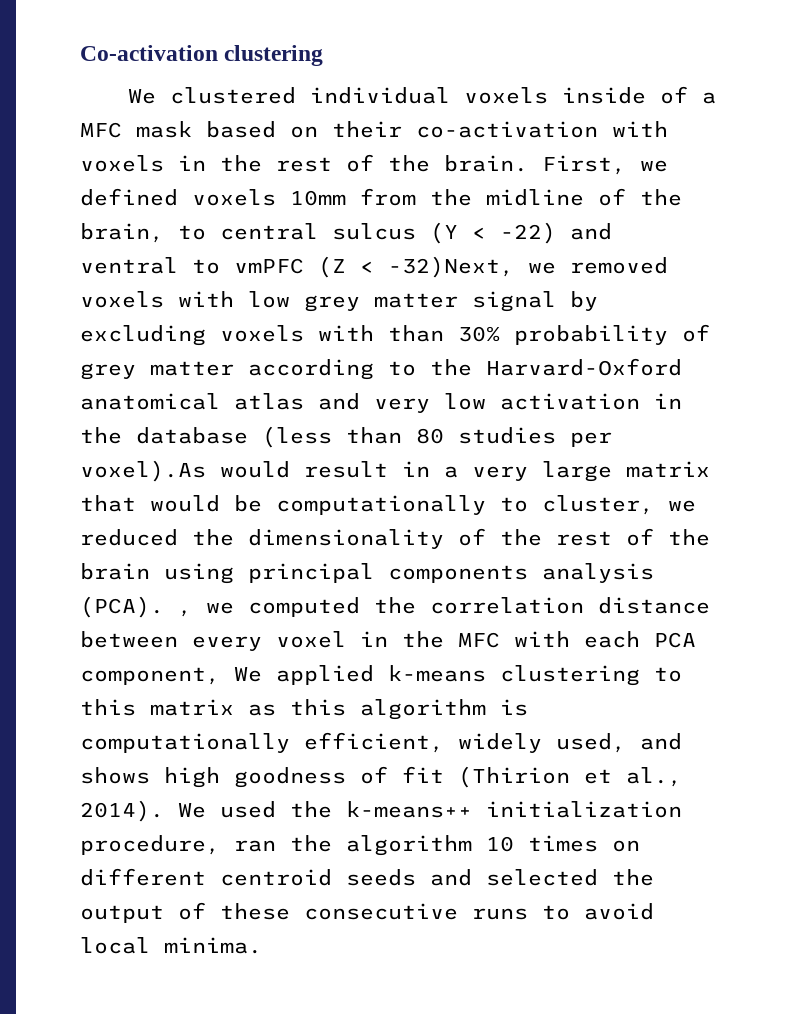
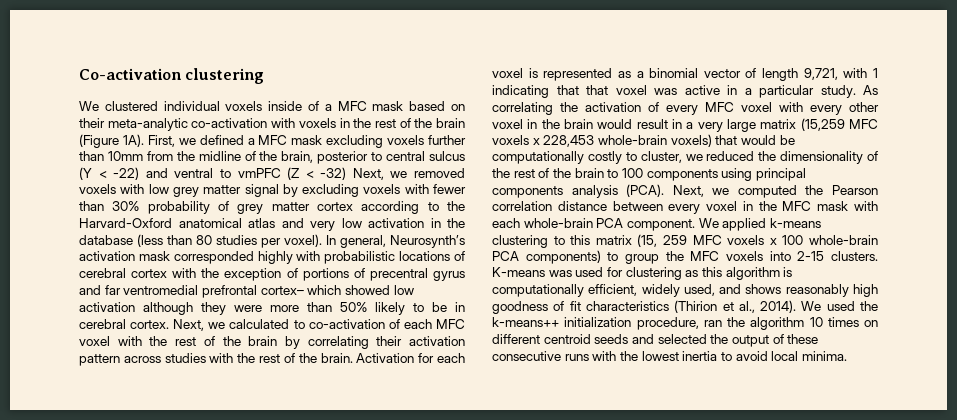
- We clustered individual voxels inside of a MFC mask based on their co-activation with voxels in the rest of the brain. First, we defined voxels 10mm from the midline of the brain, to central sulcus (Y < -22) and ventral to vmPFC (Z < -32)Next, we removed voxels with low grey matter signal by excluding voxels with than 30% probability of grey matter according to the Harvard-Oxford anatomical atlas and very low activation in the database (less than 80 studies per voxel).As would result in a very large matrix that would be computationally to cluster, we reduced the dimensionality of the rest of the brain using principal components analysis (PCA). , we computed the correlation distance between every voxel in the MFC with each PCA component, We applied k-means clustering to this matrix as this algorithm is computationally efficient, widely used, and shows high goodness of fit (Thirion et al., 2014).
+ We clustered individual voxels inside of a MFC mask based on their meta-analytic co-activation with voxels in the rest of the brain (Figure 1A). First, we defined a MFC mask excluding voxels further than 10mm from the midline of the brain, posterior to central sulcus (Y < -22) and ventral to vmPFC (Z < -32) Next, we removed voxels with low grey matter signal by excluding voxels with fewer than 30% probability of grey matter cortex according to the Harvard-Oxford anatomical atlas and very low activation in the database (less than 80 studies per voxel). In general, Neurosynth’s activation mask corresponded highly with probabilistic locations of cerebral cortex with the exception of portions of precentral gyrus and far ventromedial prefrontal cortex– which showed low activation although they were more than 50% likely to be in cerebral cortex. Next, we calculated to co-activation of each MFC voxel with the rest of the brain by correlating their activation pattern across studies with the rest of the brain. Activation for each voxel is represented as a binomial vector of length 9,721, with 1 indicating that that voxel was active in a particular study. As correlating the activation of every MFC voxel with every other voxel in the brain would result in a very large matrix (15,259 MFC voxels x 228,453 whole-brain voxels) that would be computationally costly to cluster, we reduced the dimensionality of the rest of the brain to 100 components using principal components analysis (PCA). Next, we computed the Pearson correlation distance between every voxel in the MFC mask with each whole-brain PCA component. We applied k-means clustering to this matrix (15, 259 MFC voxels x 100 whole-brain PCA components) to group the MFC voxels into 2-15 clusters. K-means was used for clustering as this algorithm is computationally efficient, widely used, and shows reasonably high goodness of fit characteristics (Thirion et al., 2014).
- We used the k-means++ initialization procedure, ran the algorithm 10 times on different centroid seeds and selected the output of these consecutive runs to avoid local minima.
+ We used the k-means++ initialization procedure, ran the algorithm 10 times on different centroid seeds and selected the output of these consecutive runs with the lowest inertia to avoid local minima.

